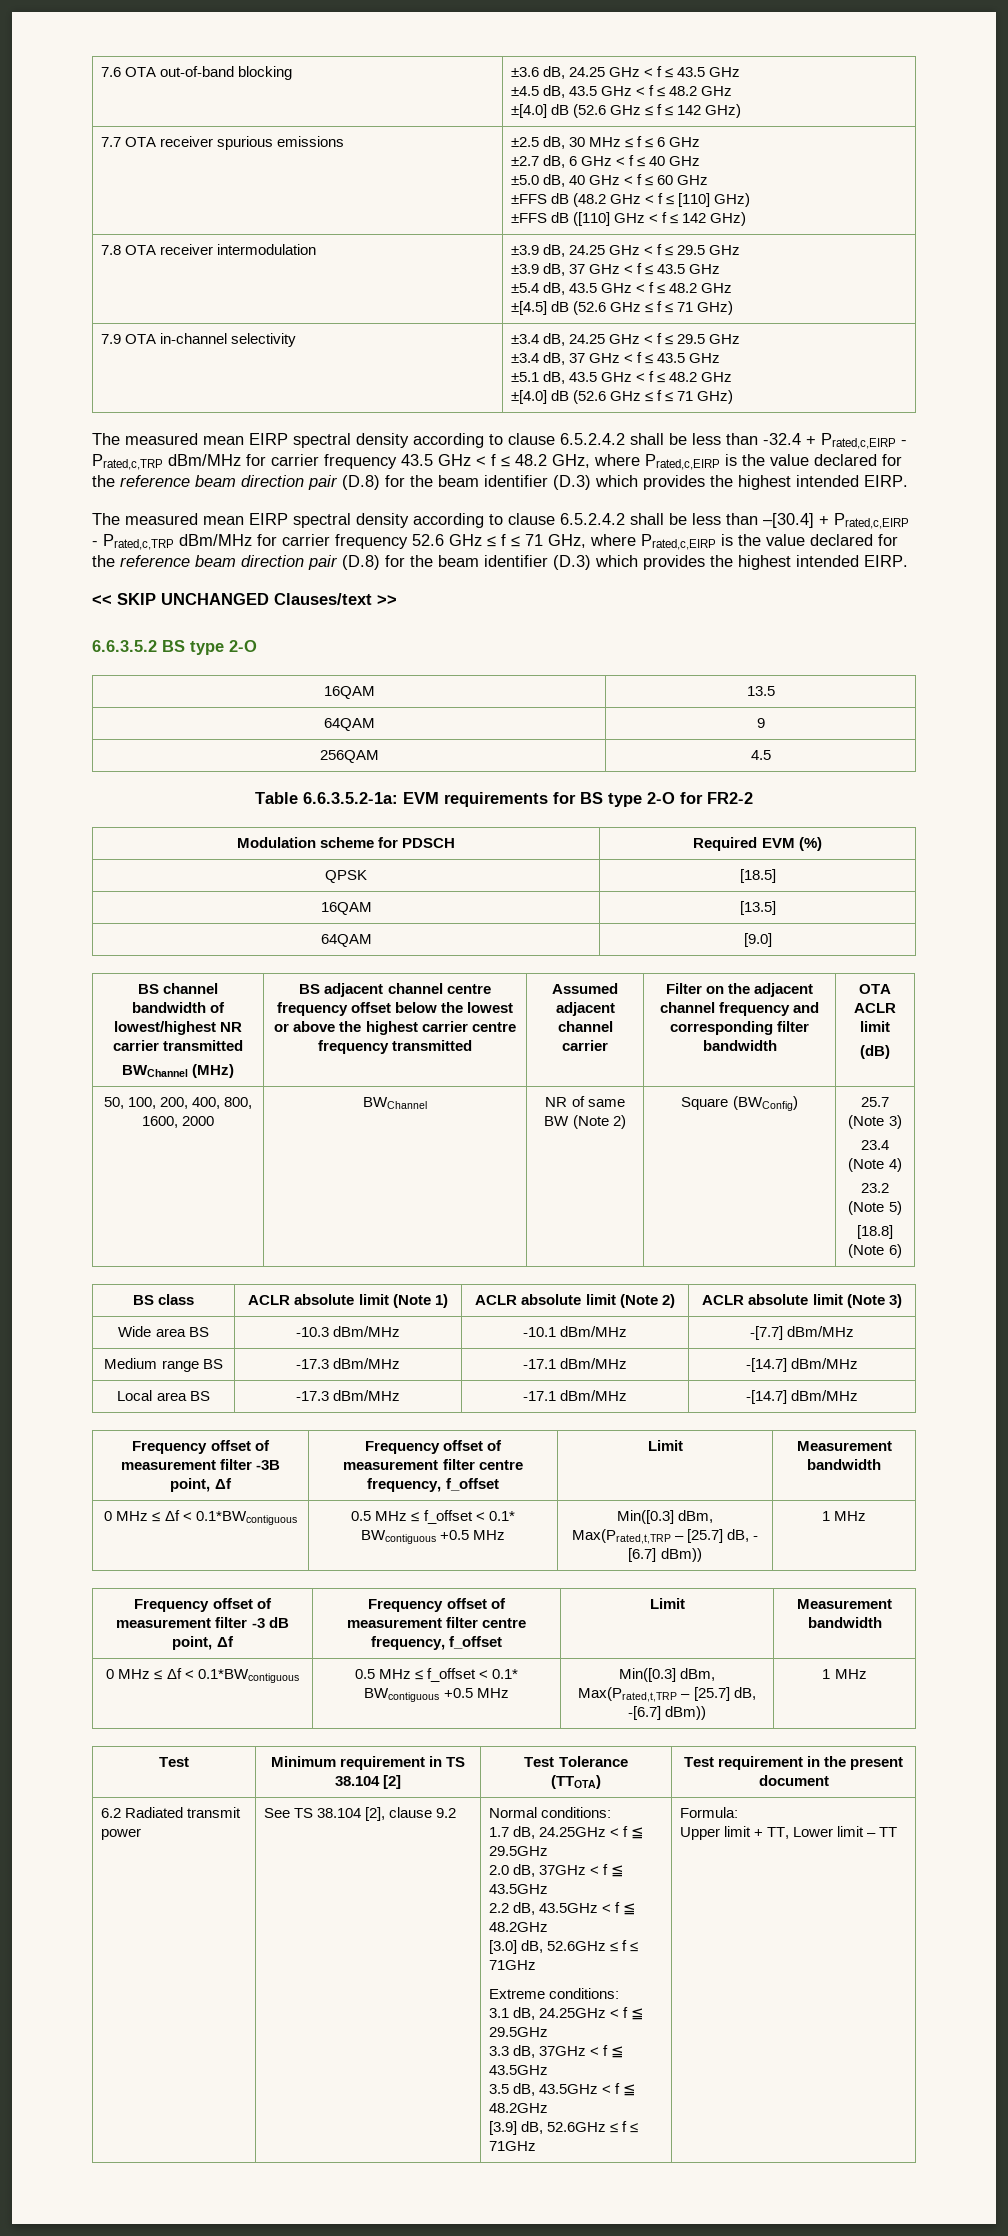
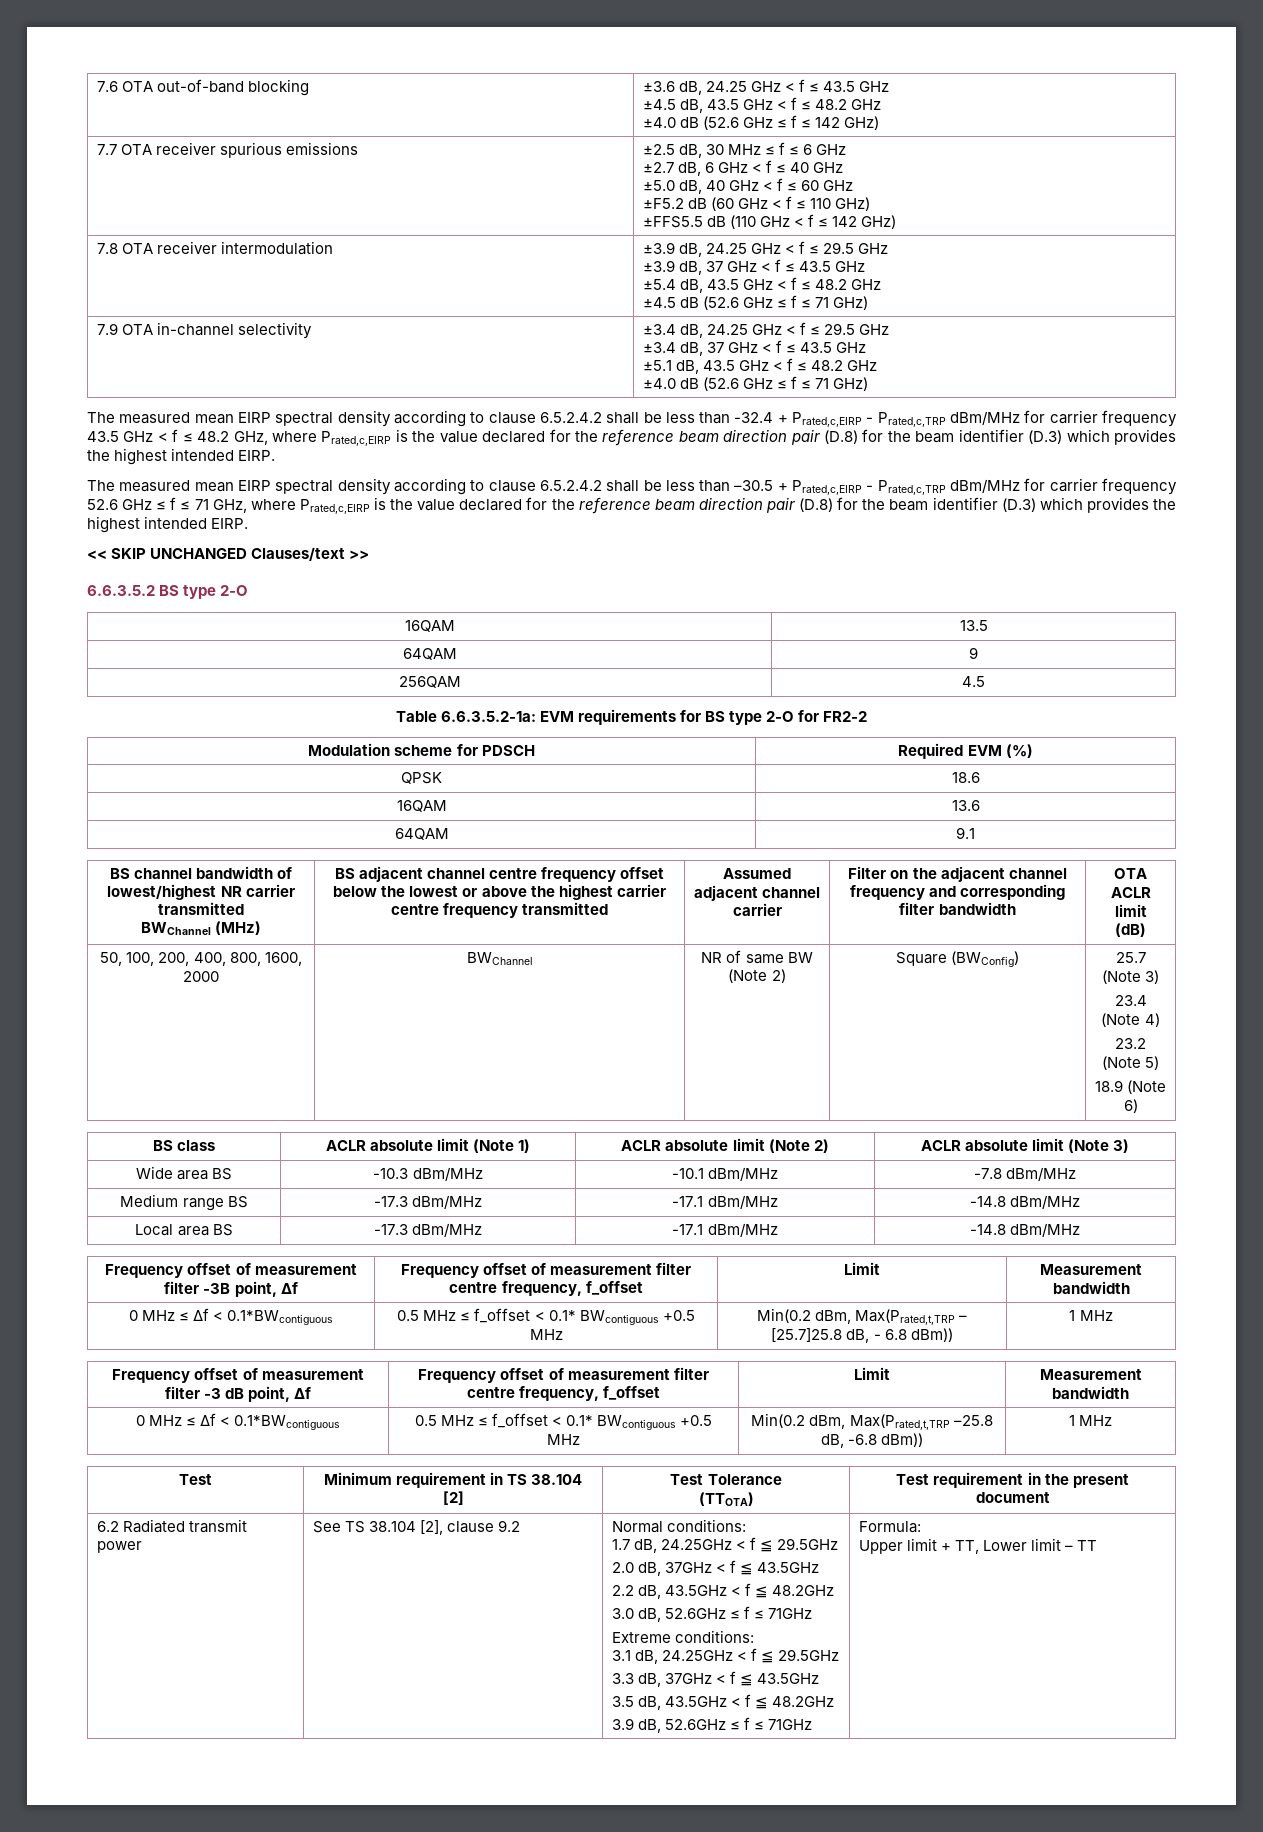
  7.6 OTA out-of-band blocking | ±3.6 dB, 24.25 GHz < f ≤ 43.5 GHz
  ±4.5 dB, 43.5 GHz < f ≤ 48.2 GHz
- ±[4.0] dB (52.6 GHz ≤ f ≤ 142 GHz)
+ ±4.0 dB (52.6 GHz ≤ f ≤ 142 GHz)
- ±FFS dB (48.2 GHz < f ≤ [110] GHz)
- ±FFS dB ([110] GHz < f ≤ 142 GHz)
+ ±F5.2 dB (60 GHz < f ≤ 110 GHz)
+ ±FFS5.5 dB (110 GHz < f ≤ 142 GHz)
  7.8 OTA receiver intermodulation | ±3.9 dB, 24.25 GHz < f ≤ 29.5 GHz
  ±3.9 dB, 37 GHz < f ≤ 43.5 GHz
  ±5.4 dB, 43.5 GHz < f ≤ 48.2 GHz
- ±[4.5] dB (52.6 GHz ≤ f ≤ 71 GHz)
+ ±4.5 dB (52.6 GHz ≤ f ≤ 71 GHz)
  7.9 OTA in-channel selectivity | ±3.4 dB, 24.25 GHz < f ≤ 29.5 GHz
  ±3.4 dB, 37 GHz < f ≤ 43.5 GHz
  ±5.1 dB, 43.5 GHz < f ≤ 48.2 GHz
- ±[4.0] dB (52.6 GHz ≤ f ≤ 71 GHz)
+ ±4.0 dB (52.6 GHz ≤ f ≤ 71 GHz)
- The measured mean EIRP spectral density according to clause 6.5.2.4.2 shall be less than –[30.4] + Prated,c,EIRP - Prated,c,TRP dBm/MHz for carrier frequency 52.6 GHz ≤ f ≤ 71 GHz, where Prated,c,EIRP is the value declared for the reference beam direction pair (D.8) for the beam identifier (D.3) which provides the highest intended EIRP.
+ The measured mean EIRP spectral density according to clause 6.5.2.4.2 shall be less than –30.5 + Prated,c,EIRP - Prated,c,TRP dBm/MHz for carrier frequency 52.6 GHz ≤ f ≤ 71 GHz, where Prated,c,EIRP is the value declared for the reference beam direction pair (D.8) for the beam identifier (D.3) which provides the highest intended EIRP.
- QPSK | [18.5]
- 16QAM | [13.5]
- 64QAM | [9.0]
+ QPSK | 18.6
+ 16QAM | 13.6
+ 64QAM | 9.1
  50, 100, 200, 400, 800, 1600, 2000 | BWChannel | NR of same BW (Note 2) | Square (BWConfig) | 25.7 (Note 3)
  23.4 (Note 4)
  23.2 (Note 5)
- [18.8] (Note 6)
+ 18.9 (Note 6)
- Wide area BS | -10.3 dBm/MHz | -10.1 dBm/MHz | -[7.7] dBm/MHz
+ Wide area BS | -10.3 dBm/MHz | -10.1 dBm/MHz | -7.8 dBm/MHz
- Medium range BS | -17.3 dBm/MHz | -17.1 dBm/MHz | -[14.7] dBm/MHz
+ Medium range BS | -17.3 dBm/MHz | -17.1 dBm/MHz | -14.8 dBm/MHz
- Local area BS | -17.3 dBm/MHz | -17.1 dBm/MHz | -[14.7] dBm/MHz
+ Local area BS | -17.3 dBm/MHz | -17.1 dBm/MHz | -14.8 dBm/MHz
- 0 MHz ≤ Δf < 0.1*BWcontiguous | 0.5 MHz ≤ f_offset < 0.1* BWcontiguous +0.5 MHz | Min([0.3] dBm, Max(Prated,t,TRP – [25.7] dB, - [6.7] dBm)) | 1 MHz
+ 0 MHz ≤ Δf < 0.1*BWcontiguous | 0.5 MHz ≤ f_offset < 0.1* BWcontiguous +0.5 MHz | Min(0.2 dBm, Max(Prated,t,TRP – [25.7]25.8 dB, - 6.8 dBm)) | 1 MHz
- 0 MHz ≤ Δf < 0.1*BWcontiguous | 0.5 MHz ≤ f_offset < 0.1* BWcontiguous +0.5 MHz | Min([0.3] dBm, Max(Prated,t,TRP – [25.7] dB, -[6.7] dBm)) | 1 MHz
+ 0 MHz ≤ Δf < 0.1*BWcontiguous | 0.5 MHz ≤ f_offset < 0.1* BWcontiguous +0.5 MHz | Min(0.2 dBm, Max(Prated,t,TRP –25.8 dB, -6.8 dBm)) | 1 MHz
- [3.0] dB, 52.6GHz ≤ f ≤ 71GHz
+ 3.0 dB, 52.6GHz ≤ f ≤ 71GHz
- [3.9] dB, 52.6GHz ≤ f ≤ 71GHz
+ 3.9 dB, 52.6GHz ≤ f ≤ 71GHz

